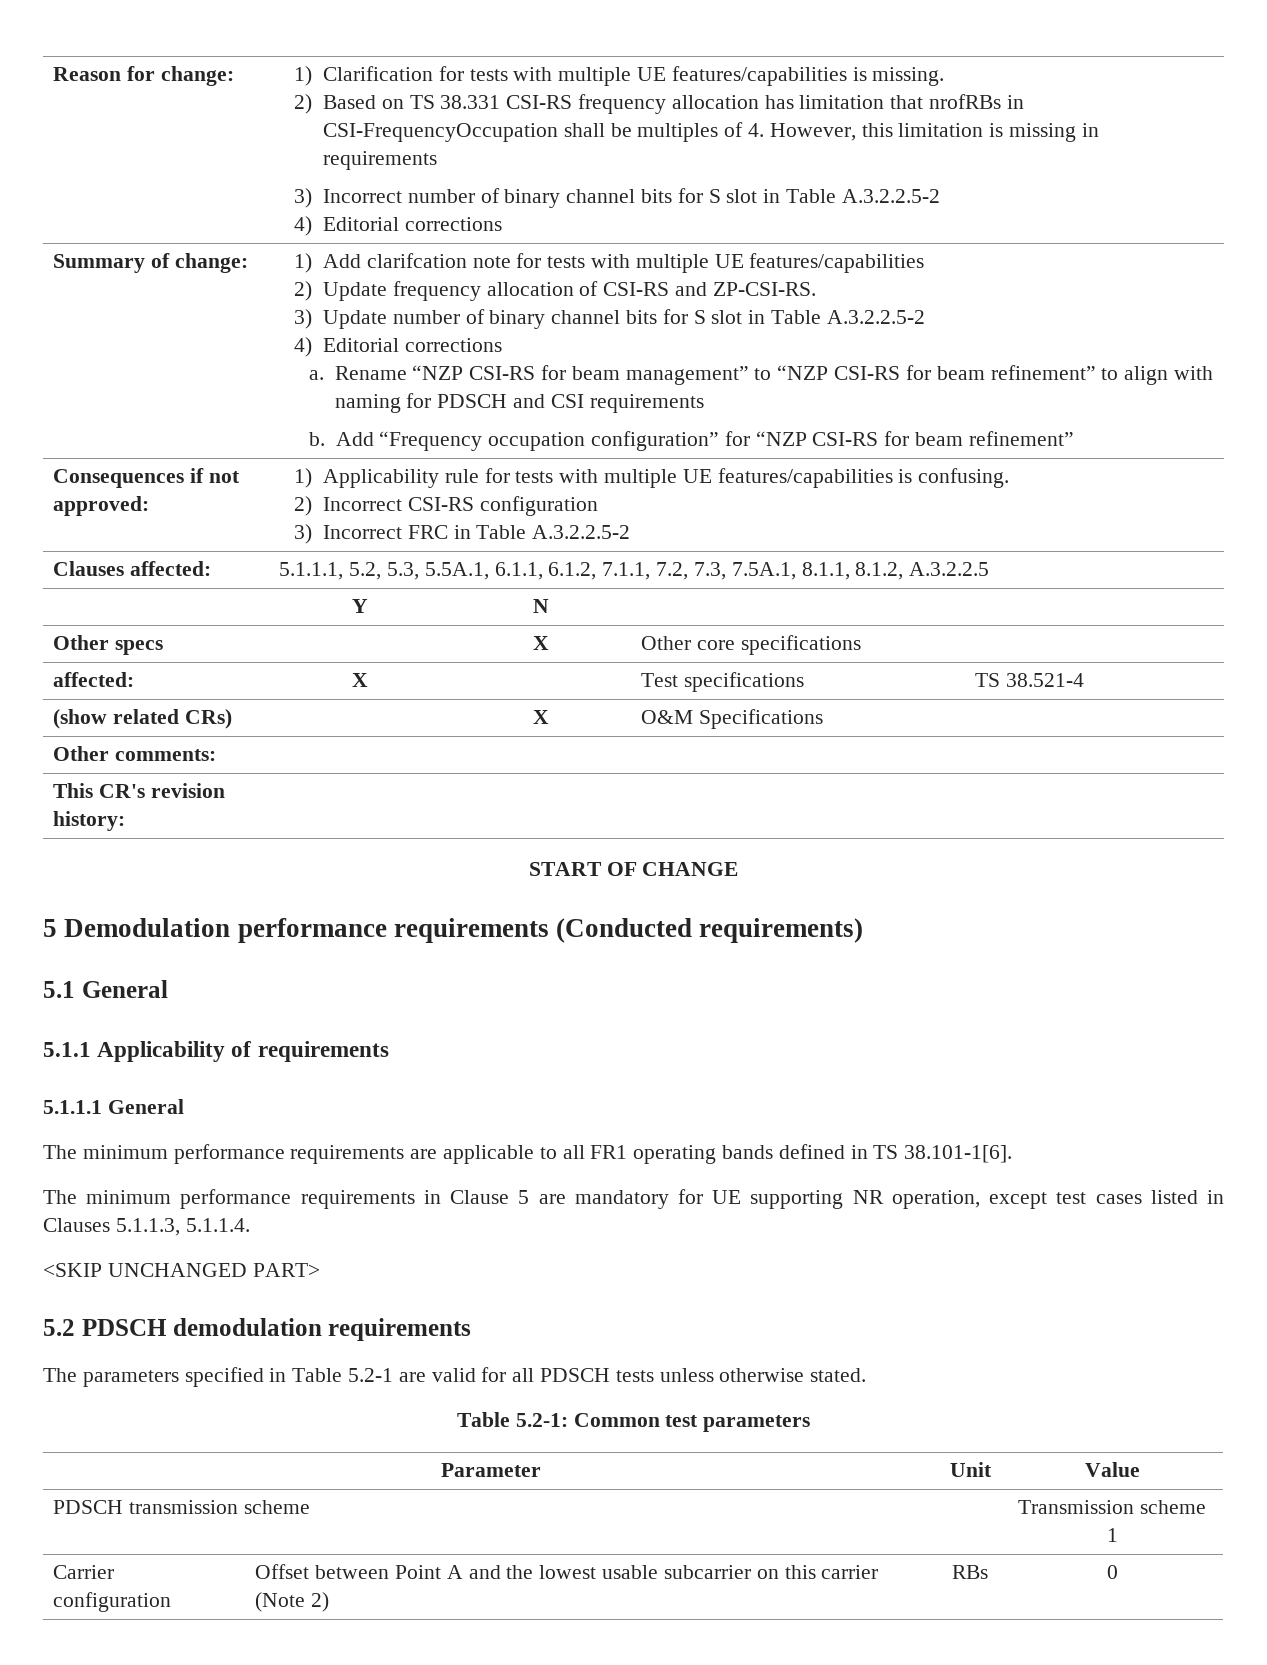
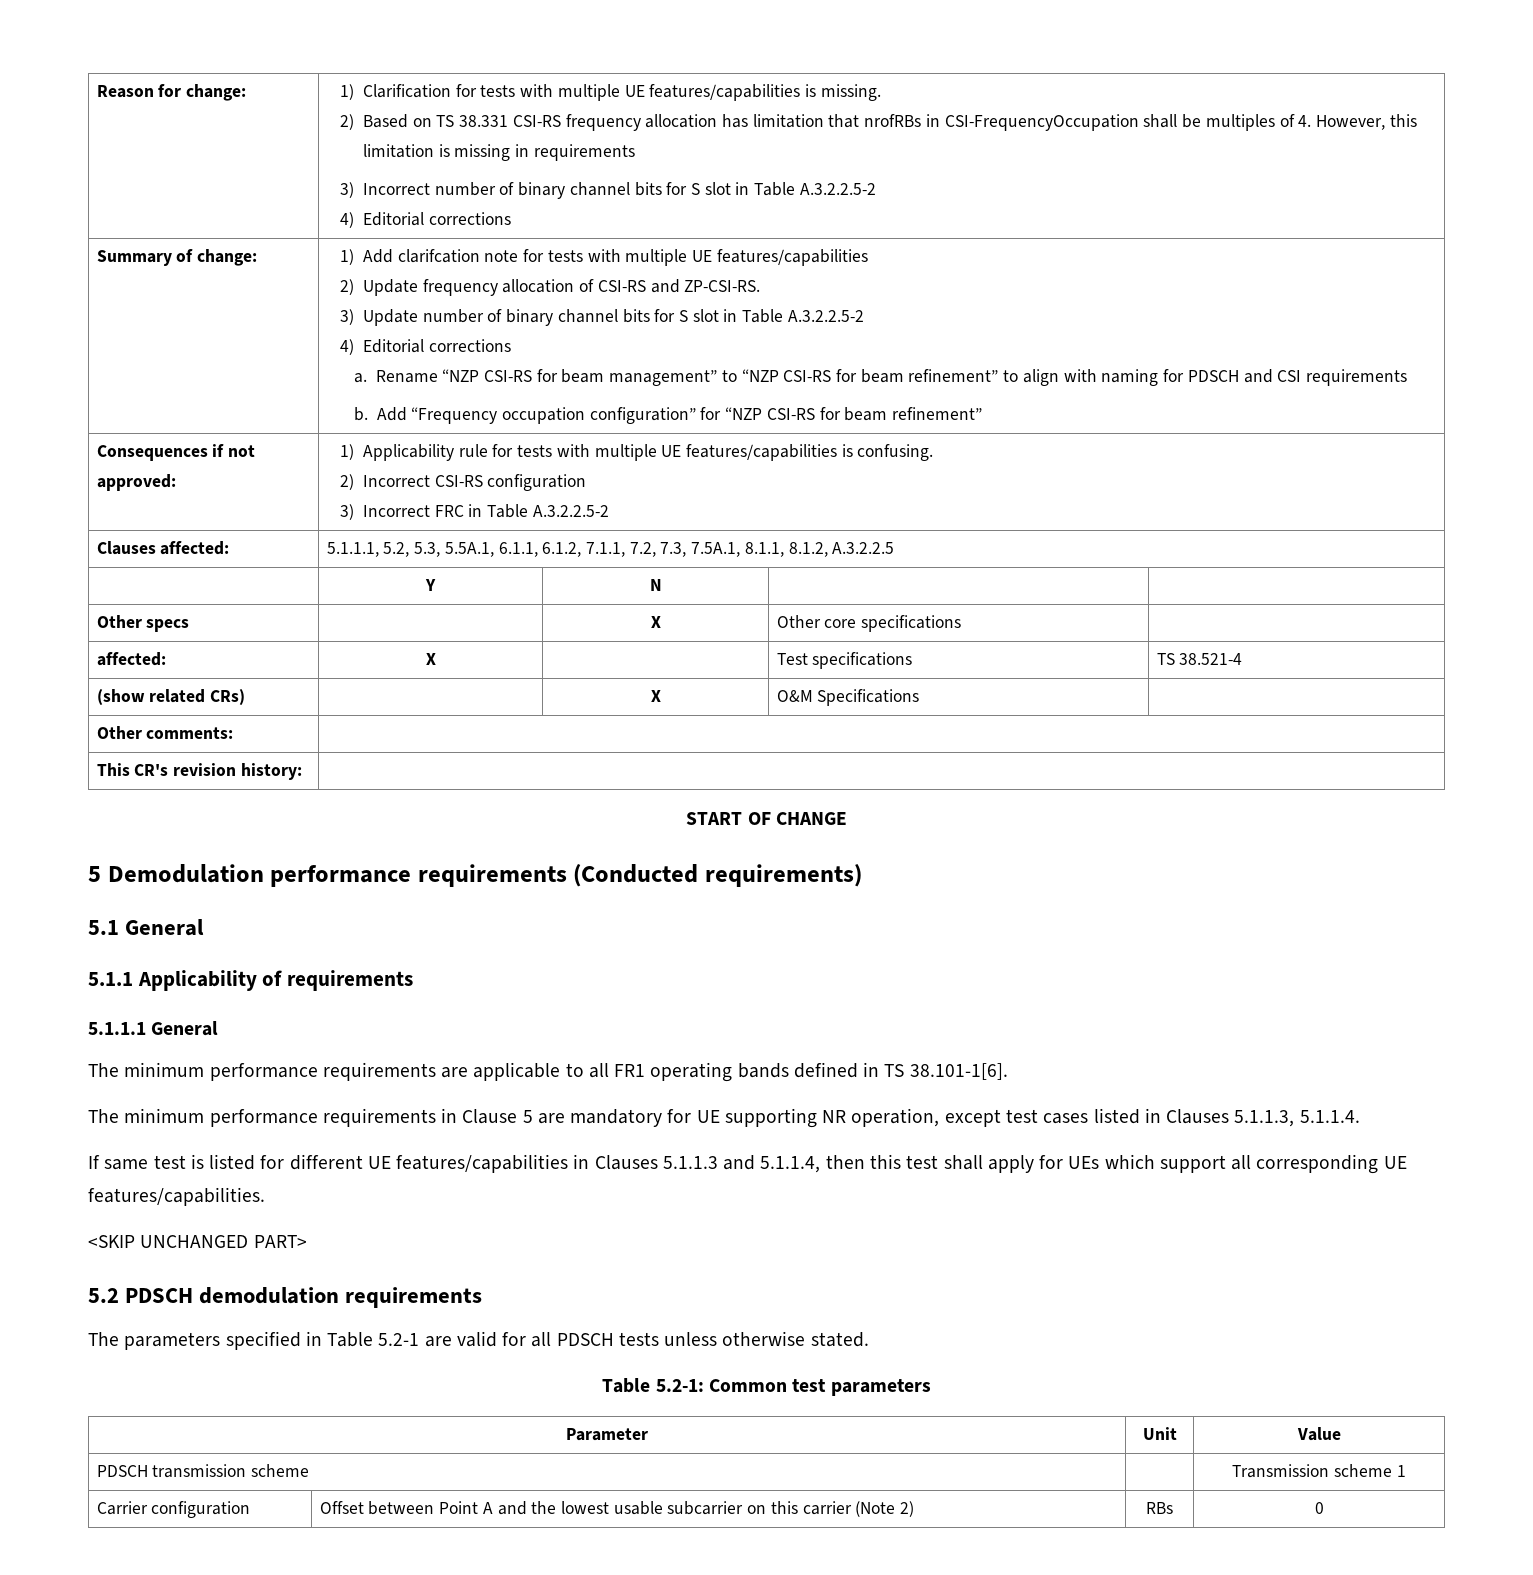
+ If same test is listed for different UE features/capabilities in Clauses 5.1.1.3 and 5.1.1.4, then this test shall apply for UEs which support all corresponding UE features/capabilities.

